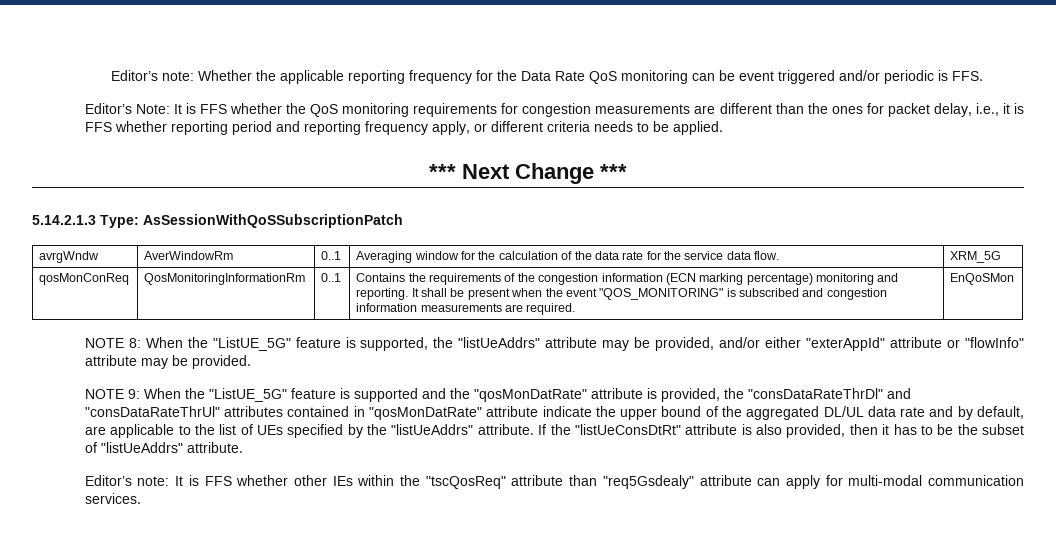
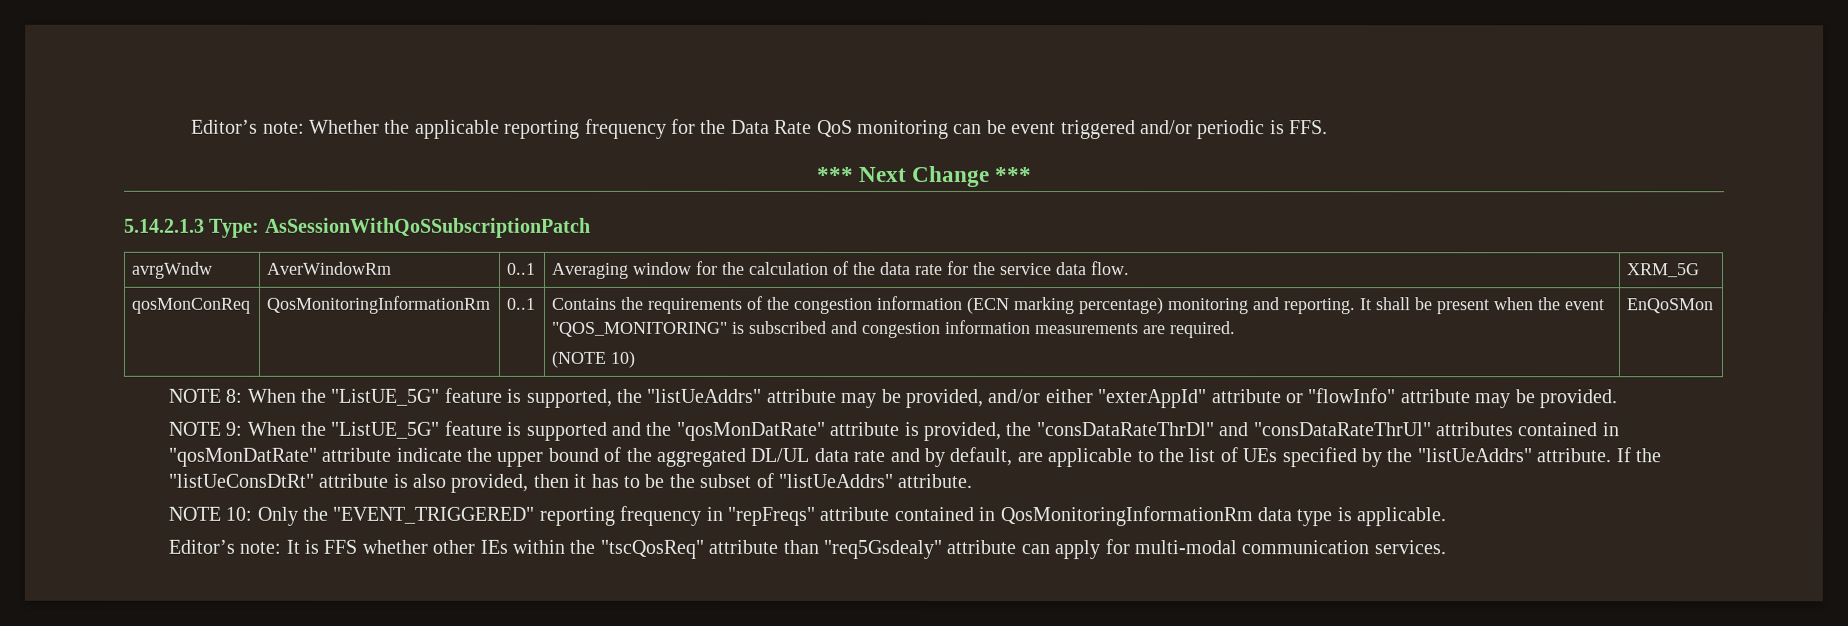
- Editor’s Note: It is FFS whether the QoS monitoring requirements for congestion measurements are different than the ones for packet delay, i.e., it is FFS whether reporting period and reporting frequency apply, or different criteria needs to be applied.
- qosMonConReq | QosMonitoringInformationRm | 0..1 | Contains the requirements of the congestion information (ECN marking percentage) monitoring and reporting. It shall be present when the event "QOS_MONITORING" is subscribed and congestion information measurements are required. | EnQoSMon
+ qosMonConReq | QosMonitoringInformationRm | 0..1 | Contains the requirements of the congestion information (ECN marking percentage) monitoring and reporting. It shall be present when the event "QOS_MONITORING" is subscribed and congestion information measurements are required.
+ (NOTE 10) | EnQoSMon
+ NOTE 10: Only the "EVENT_TRIGGERED" reporting frequency in "repFreqs" attribute contained in QosMonitoringInformationRm data type is applicable.

